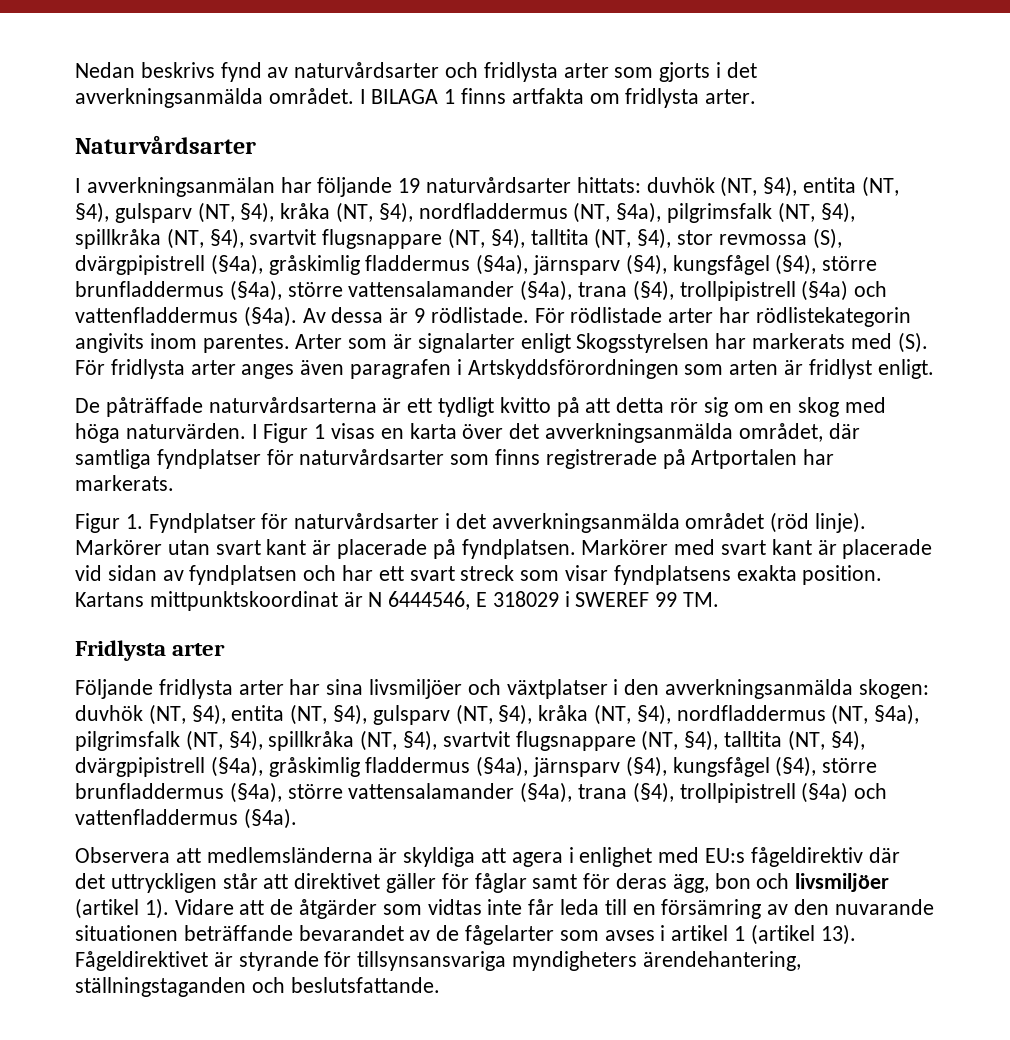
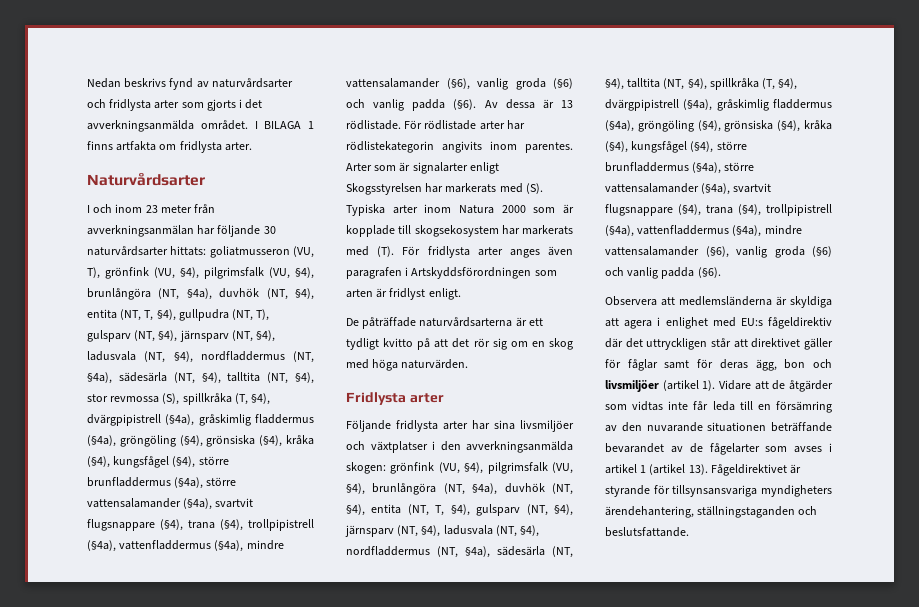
- I avverkningsanmälan har följande 19 naturvårdsarter hittats: duvhök (NT, §4), entita (NT, §4), gulsparv (NT, §4), kråka (NT, §4), nordfladdermus (NT, §4a), pilgrimsfalk (NT, §4), spillkråka (NT, §4), svartvit flugsnappare (NT, §4), talltita (NT, §4), stor revmossa (S), dvärgpipistrell (§4a), gråskimlig fladdermus (§4a), järnsparv (§4), kungsfågel (§4), större brunfladdermus (§4a), större vattensalamander (§4a), trana (§4), trollpipistrell (§4a) och vattenfladdermus (§4a).
+ I och inom 23 meter från avverkningsanmälan har följande 30 naturvårdsarter hittats: goliatmusseron (VU, T), grönfink (VU, §4), pilgrimsfalk (VU, §4), brunlångöra (NT, §4a), duvhök (NT, §4), entita (NT, T, §4), gullpudra (NT, T), gulsparv (NT, §4), järnsparv (NT, §4), ladusvala (NT, §4), nordfladdermus (NT, §4a), sädesärla (NT, §4), talltita (NT, §4), stor revmossa (S), spillkråka (T, §4), dvärgpipistrell (§4a), gråskimlig fladdermus (§4a), gröngöling (§4), grönsiska (§4), kråka (§4), kungsfågel (§4), större brunfladdermus (§4a), större vattensalamander (§4a), svartvit flugsnappare (§4), trana (§4), trollpipistrell (§4a), vattenfladdermus (§4a), mindre vattensalamander (§6), vanlig groda (§6) och vanlig padda (§6).
- Av dessa är 9 rödlistade.
+ Av dessa är 13 rödlistade.
- Arter som är signalarter enligt Skogsstyrelsen har markerats med (S). För fridlysta arter anges även paragrafen i Artskyddsförordningen som arten är fridlyst enligt.
+ Arter som är signalarter enligt Skogsstyrelsen har markerats med (S). Typiska arter inom Natura 2000 som är kopplade till skogsekosystem har markerats med (T). För fridlysta arter anges även paragrafen i Artskyddsförordningen som arten är fridlyst enligt.
- De påträffade naturvårdsarterna är ett tydligt kvitto på att detta rör sig om en skog med höga naturvärden. I Figur 1 visas en karta över det avverkningsanmälda området, där samtliga fyndplatser för naturvårdsarter som finns registrerade på Artportalen har markerats.
- Figur 1. Fyndplatser för naturvårdsarter i det avverkningsanmälda området (röd linje). Markörer utan svart kant är placerade på fyndplatsen. Markörer med svart kant är placerade vid sidan av fyndplatsen och har ett svart streck som visar fyndplatsens exakta position. Kartans mittpunktskoordinat är N 6444546, E 318029 i SWEREF 99 TM.
+ De påträffade naturvårdsarterna är ett tydligt kvitto på att det rör sig om en skog med höga naturvärden.
- Följande fridlysta arter har sina livsmiljöer och växtplatser i den avverkningsanmälda skogen: duvhök (NT, §4), entita (NT, §4), gulsparv (NT, §4), kråka (NT, §4), nordfladdermus (NT, §4a), pilgrimsfalk (NT, §4), spillkråka (NT, §4), svartvit flugsnappare (NT, §4), talltita (NT, §4), dvärgpipistrell (§4a), gråskimlig fladdermus (§4a), järnsparv (§4), kungsfågel (§4), större brunfladdermus (§4a), större vattensalamander (§4a), trana (§4), trollpipistrell (§4a) och vattenfladdermus (§4a).
+ Följande fridlysta arter har sina livsmiljöer och växtplatser i den avverkningsanmälda skogen: grönfink (VU, §4), pilgrimsfalk (VU, §4), brunlångöra (NT, §4a), duvhök (NT, §4), entita (NT, T, §4), gulsparv (NT, §4), järnsparv (NT, §4), ladusvala (NT, §4), nordfladdermus (NT, §4a), sädesärla (NT, §4), talltita (NT, §4), spillkråka (T, §4), dvärgpipistrell (§4a), gråskimlig fladdermus (§4a), gröngöling (§4), grönsiska (§4), kråka (§4), kungsfågel (§4), större brunfladdermus (§4a), större vattensalamander (§4a), svartvit flugsnappare (§4), trana (§4), trollpipistrell (§4a), vattenfladdermus (§4a), mindre vattensalamander (§6), vanlig groda (§6) och vanlig padda (§6).

